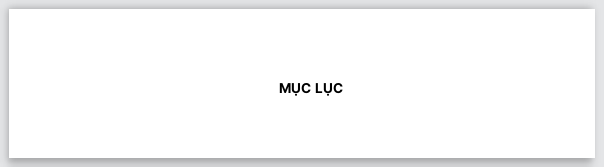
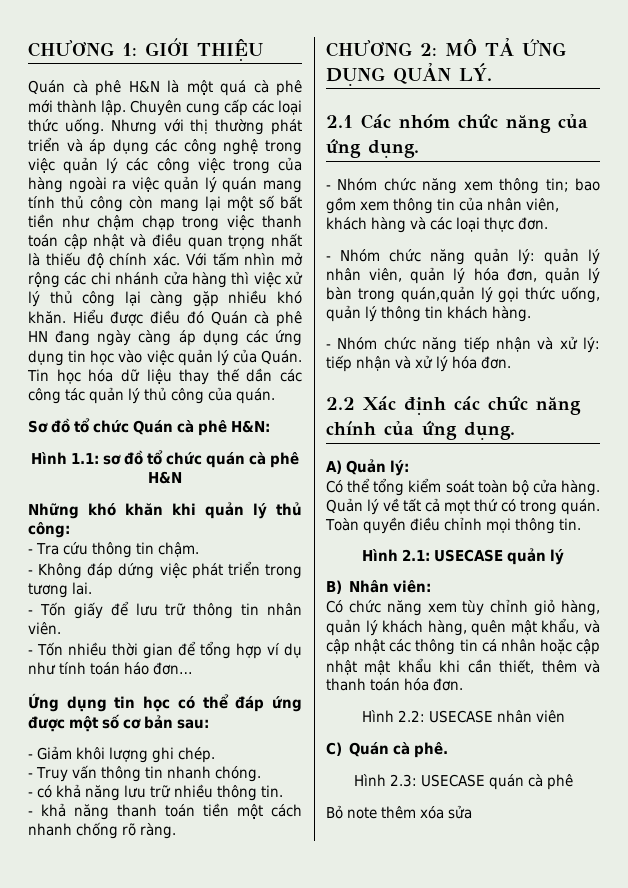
- MỤC LỤC
+ CHƯƠNG 1: GIỚI THIỆU
+ Quán cà phê H&N là một quá cà phê mới thành lập. Chuyên cung cấp các loại thức uống. Nhưng với thị thường phát triển và áp dụng các công nghệ trong việc quản lý các công việc trong của hàng ngoài ra việc quản lý quán mang tính thủ công còn mang lại một số bất tiền như chậm chạp trong việc thanh toán cập nhật và điều quan trọng nhất là thiếu độ chính xác. Với tấm nhìn mở rộng các chi nhánh cửa hàng thì việc xử lý thủ công lại càng gặp nhiều khó khăn. Hiểu được điều đó Quán cà phê HN đang ngày càng áp dụng các ứng dụng tin học vào việc quản lý của Quán. Tin học hóa dữ liệu thay thế dần các công tác quản lý thủ công của quán.
+ Sơ đồ tổ chức Quán cà phê H&N:
+ Hình 1.1: sơ đồ tổ chức quán cà phê H&N
+ Những khó khăn khi quản lý thủ công:
+ - Tra cứu thông tin chậm.
+ - Không đáp dứng việc phát triển trong tương lai.
+ - Tốn giấy để lưu trữ thông tin nhân viên.
+ - Tốn nhiều thời gian để tổng hợp ví dụ như tính toán háo đơn…
+ Ứng dụng tin học có thể đáp ứng được một số cơ bản sau:
+ - Giảm khôi lượng ghi chép.
+ - Truy vấn thông tin nhanh chóng.
+ - có khả năng lưu trữ nhiều thông tin.
+ - khả năng thanh toán tiền một cách nhanh chống rõ ràng.
+ CHƯƠNG 2: MÔ TẢ ỨNG DỤNG QUẢN LÝ.
+ 2.1 Các nhóm chức năng của ứng dụng.
+ - Nhóm chức năng xem thông tin; bao gồm xem thông tin của nhân viên, khách hàng và các loại thực đơn.
+ - Nhóm chức năng quản lý: quản lý nhân viên, quản lý hóa đơn, quản lý bàn trong quán,quản lý gọi thức uống, quản lý thông tin khách hàng.
+ - Nhóm chức năng tiếp nhận và xử lý: tiếp nhận và xử lý hóa đơn.
+ 2.2 Xác định các chức năng chính của ứng dụng.
+ A) Quản lý:
+ Có thể tổng kiểm soát toàn bộ cửa hàng. Quản lý về tất cả mọt thứ có trong quán. Toàn quyền điều chỉnh mọi thông tin.
+ Hình 2.1: USECASE quản lý
+ B) Nhân viên:
+ Có chức năng xem tùy chỉnh giỏ hàng, quản lý khách hàng, quên mật khẩu, và cập nhật các thông tin cá nhân hoặc cập nhật mật khẩu khi cần thiết, thêm và thanh toán hóa đơn.
+ Hình 2.2: USECASE nhân viên
+ C) Quán cà phê.
+ Hình 2.3: USECASE quán cà phê
+ Bỏ note thêm xóa sửa

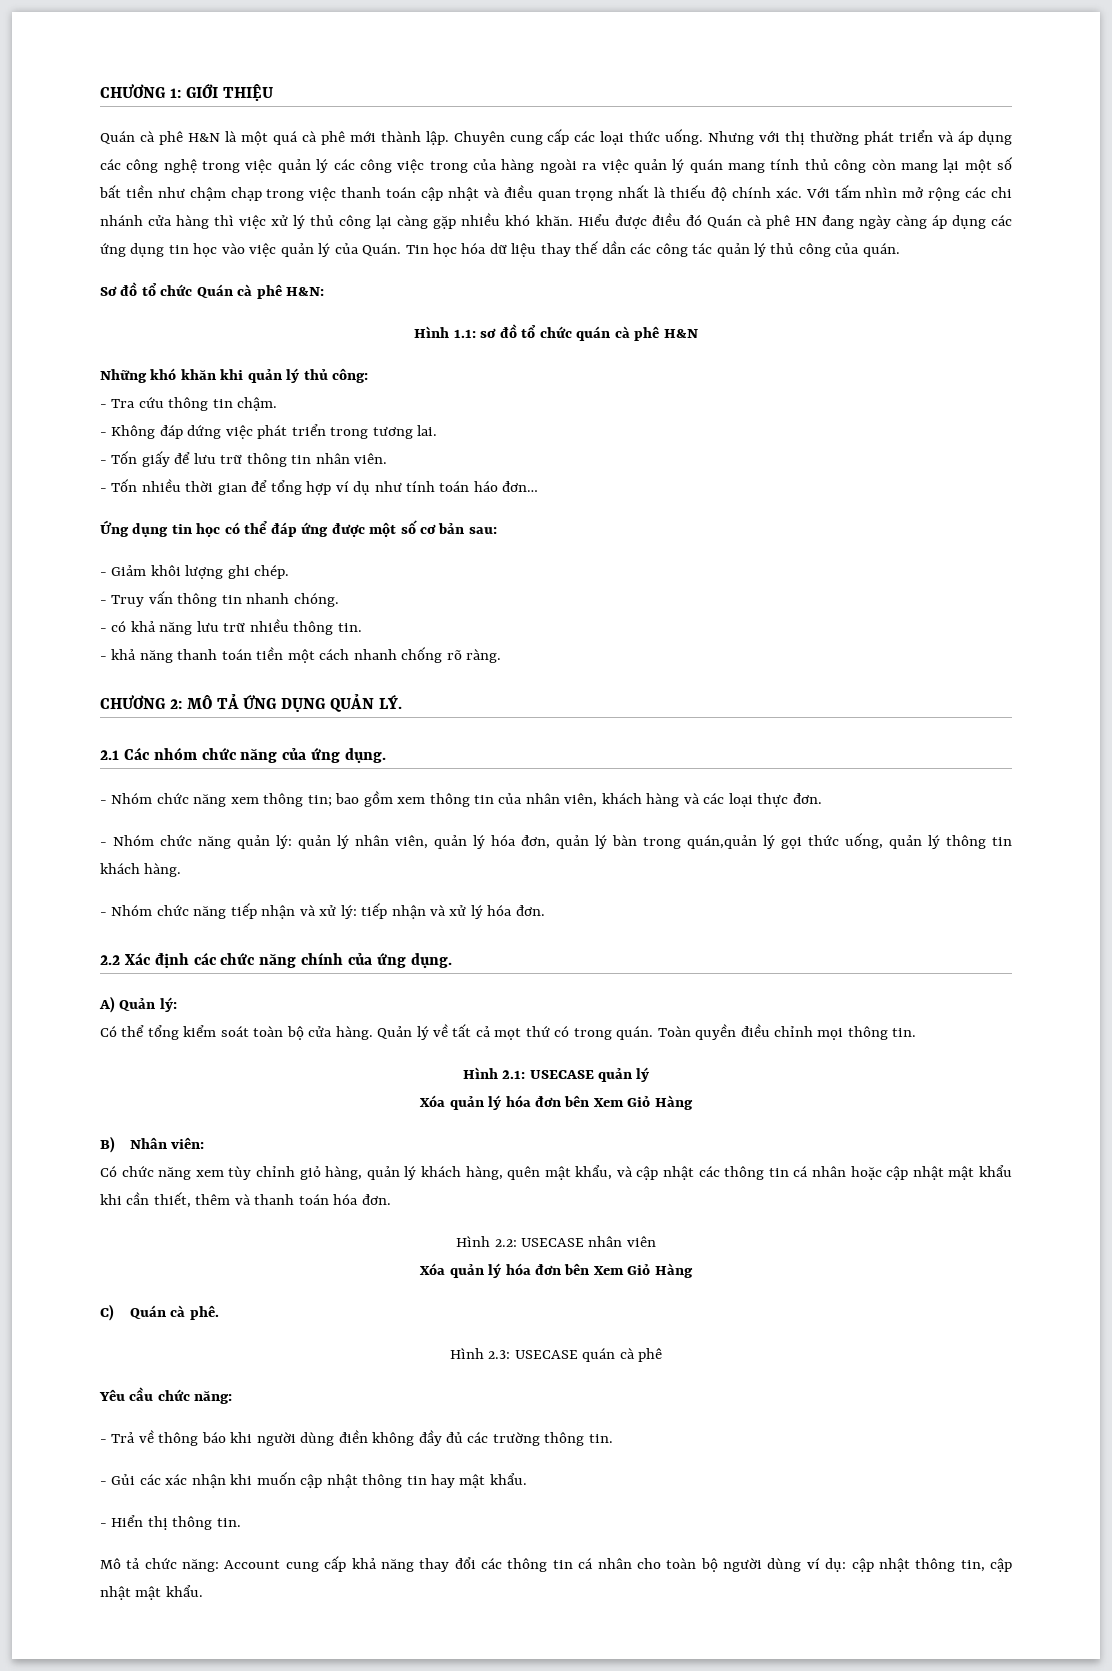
  Hình 2.1: USECASE quản lý
+ Xóa quản lý hóa đơn bên Xem Giỏ Hàng
  Hình 2.2: USECASE nhân viên
+ Xóa quản lý hóa đơn bên Xem Giỏ Hàng
- Bỏ note thêm xóa sửa
+ Yêu cầu chức năng:
+ - Trả về thông báo khi người dùng điền không đầy đủ các trường thông tin.
+ - Gủi các xác nhận khi muốn cập nhật thông tin hay mật khẩu.
+ - Hiển thị thông tin.
+ Mô tả chức năng: Account cung cấp khả năng thay đổi các thông tin cá nhân cho toàn bộ người dùng ví dụ: cập nhật thông tin, cập nhật mật khẩu.

